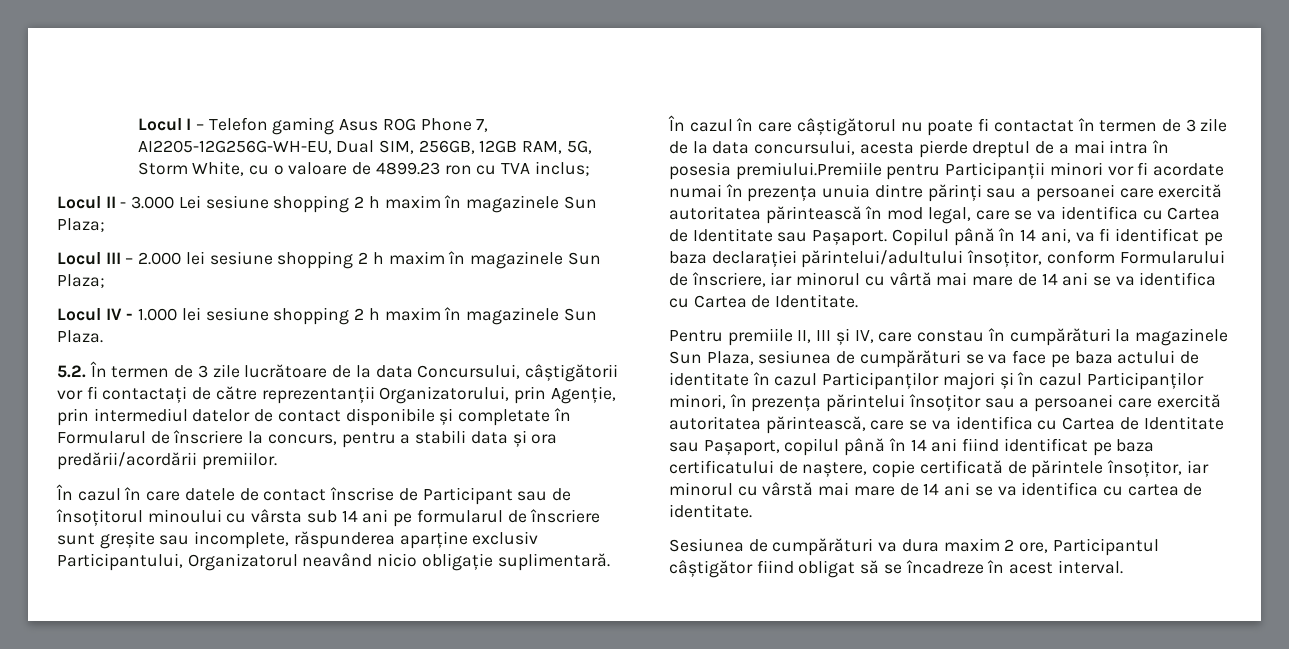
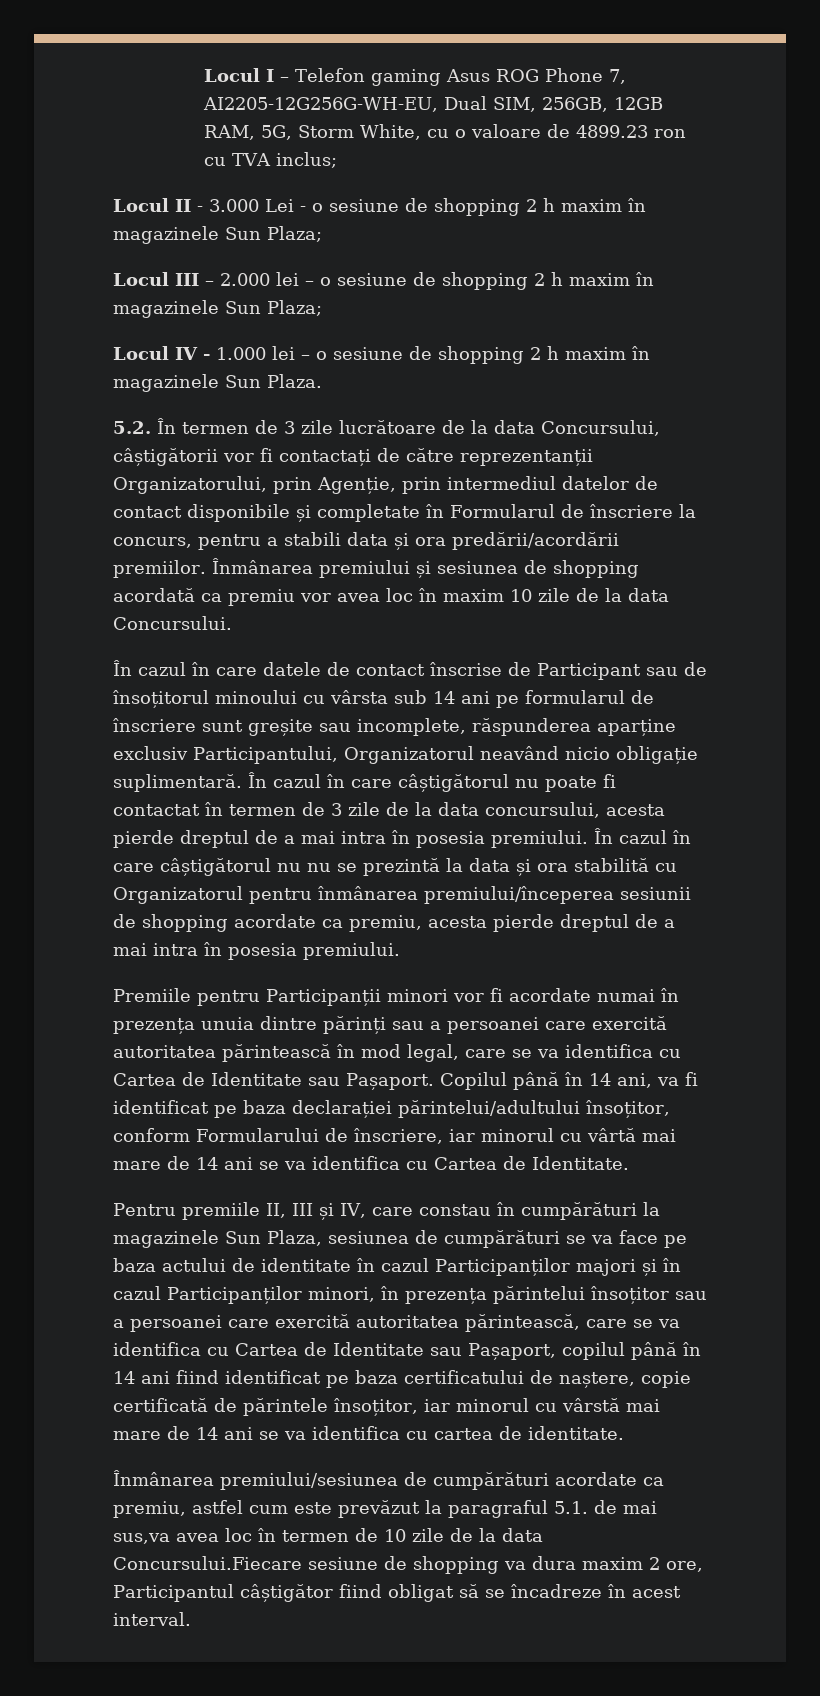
- Locul II - 3.000 Lei sesiune shopping 2 h maxim în magazinele Sun Plaza;
+ Locul II - 3.000 Lei - o sesiune de shopping 2 h maxim în magazinele Sun Plaza;
- Locul III – 2.000 lei sesiune shopping 2 h maxim în magazinele Sun Plaza;
+ Locul III – 2.000 lei – o sesiune de shopping 2 h maxim în magazinele Sun Plaza;
- Locul IV - 1.000 lei sesiune shopping 2 h maxim în magazinele Sun Plaza.
+ Locul IV - 1.000 lei – o sesiune de shopping 2 h maxim în magazinele Sun Plaza.
+ Înmânarea premiului și sesiunea de shopping acordată ca premiu vor avea loc în maxim 10 zile de la data Concursului.
- În cazul în care câștigătorul nu poate fi contactat în termen de 3 zile de la data concursului, acesta pierde dreptul de a mai intra în posesia premiului.Premiile pentru Participanții minori vor fi acordate numai în prezența unuia dintre părinți sau a persoanei care exercită autoritatea părintească în mod legal, care se va identifica cu Cartea de Identitate sau Pașaport.
+ În cazul în care câștigătorul nu poate fi contactat în termen de 3 zile de la data concursului, acesta pierde dreptul de a mai intra în posesia premiului. În cazul în care câștigătorul nu nu se prezintă la data și ora stabilită cu Organizatorul pentru înmânarea premiului/începerea sesiunii de shopping acordate ca premiu, acesta pierde dreptul de a mai intra în posesia premiului.
+ Premiile pentru Participanții minori vor fi acordate numai în prezența unuia dintre părinți sau a persoanei care exercită autoritatea părintească în mod legal, care se va identifica cu Cartea de Identitate sau Pașaport.
- Sesiunea de cumpărături va dura maxim 2 ore, Participantul câștigător fiind obligat să se încadreze în acest interval.
+ Înmânarea premiului/sesiunea de cumpărături acordate ca premiu, astfel cum este prevăzut la paragraful 5.1. de mai sus,va avea loc în termen de 10 zile de la data Concursului.Fiecare sesiune de shopping va dura maxim 2 ore, Participantul câștigător fiind obligat să se încadreze în acest interval.

